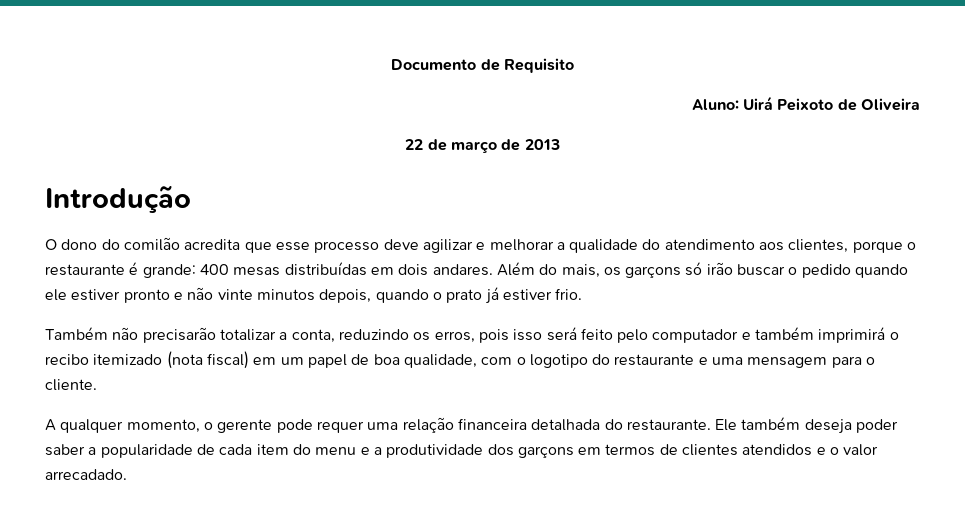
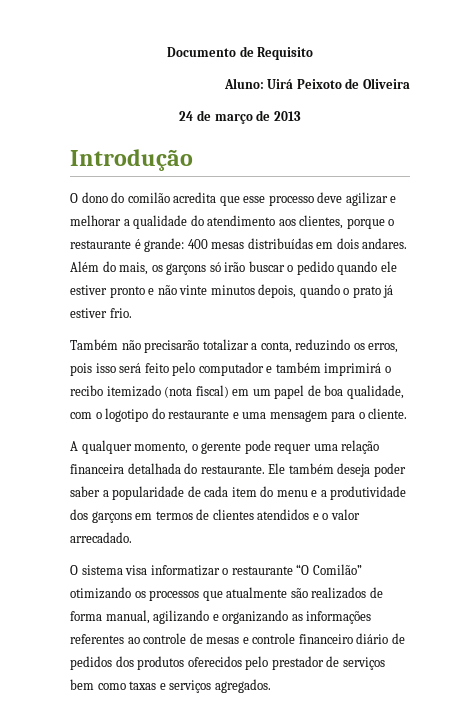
- 22 de março de 2013
+ 24 de março de 2013
+ O sistema visa informatizar o restaurante “O Comilão” otimizando os processos que atualmente são realizados de forma manual, agilizando e organizando as informações referentes ao controle de mesas e controle financeiro diário de pedidos dos produtos oferecidos pelo prestador de serviços bem como taxas e serviços agregados.

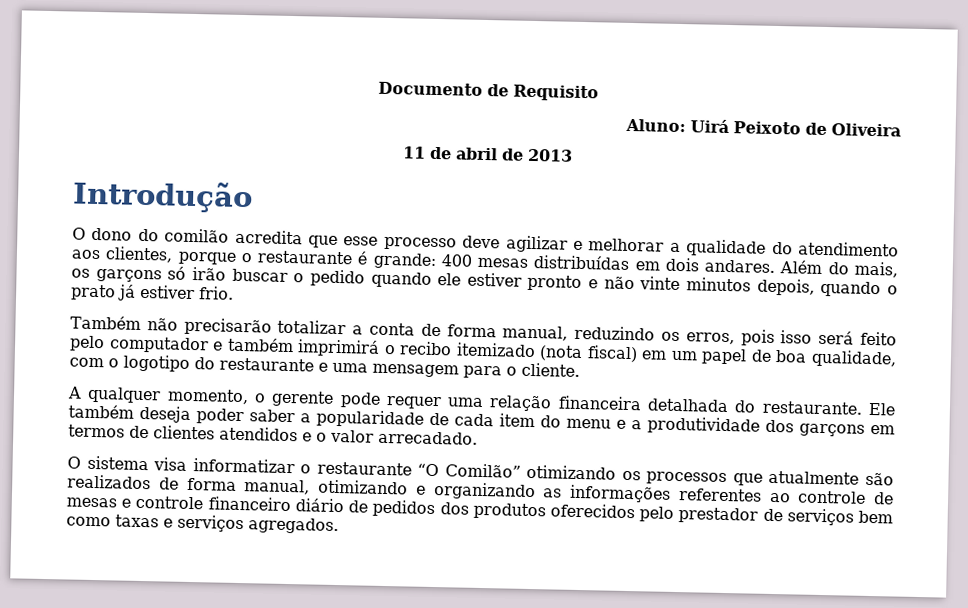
- 24 de março de 2013
+ 11 de abril de 2013
- Também não precisarão totalizar a conta, reduzindo os erros, pois isso será feito pelo computador e também imprimirá o recibo itemizado (nota fiscal) em um papel de boa qualidade, com o logotipo do restaurante e uma mensagem para o cliente.
+ Também não precisarão totalizar a conta de forma manual, reduzindo os erros, pois isso será feito pelo computador e também imprimirá o recibo itemizado (nota fiscal) em um papel de boa qualidade, com o logotipo do restaurante e uma mensagem para o cliente.
- O sistema visa informatizar o restaurante “O Comilão” otimizando os processos que atualmente são realizados de forma manual, agilizando e organizando as informações referentes ao controle de mesas e controle financeiro diário de pedidos dos produtos oferecidos pelo prestador de serviços bem como taxas e serviços agregados.
+ O sistema visa informatizar o restaurante “O Comilão” otimizando os processos que atualmente são realizados de forma manual, otimizando e organizando as informações referentes ao controle de mesas e controle financeiro diário de pedidos dos produtos oferecidos pelo prestador de serviços bem como taxas e serviços agregados.

